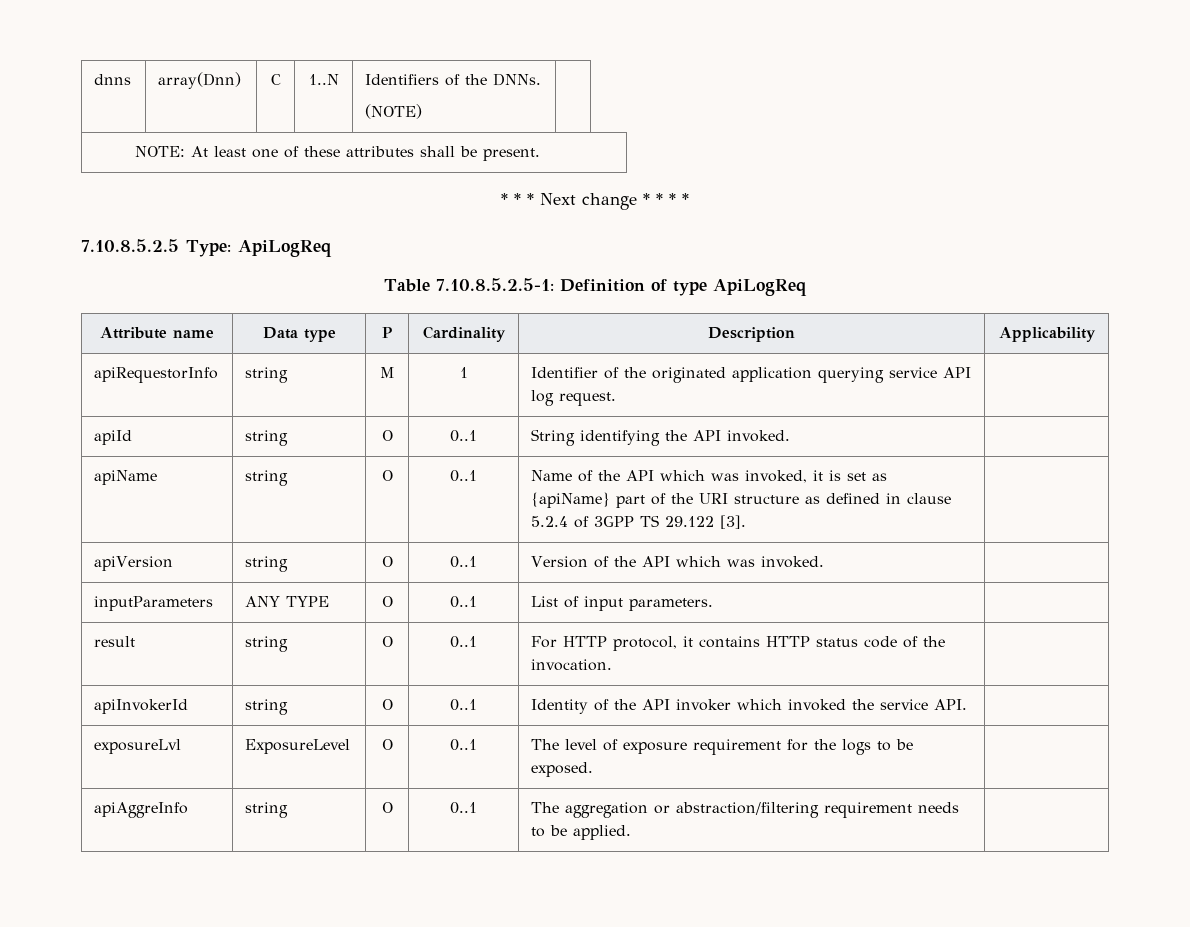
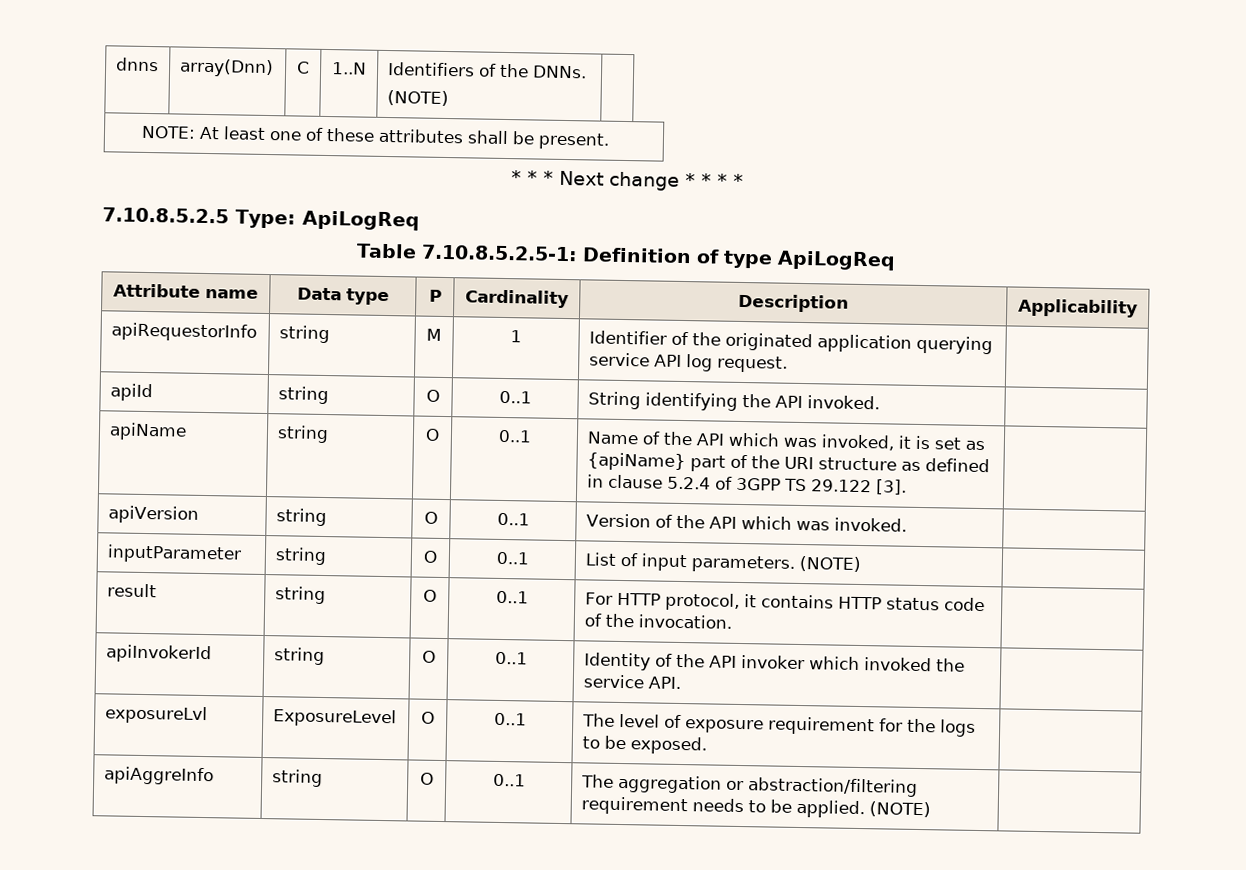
- inputParameters | ANY TYPE | O | 0..1 | List of input parameters. |
+ inputParameter | string | O | 0..1 | List of input parameters. (NOTE) |
- apiAggreInfo | string | O | 0..1 | The aggregation or abstraction/filtering requirement needs to be applied. |
+ apiAggreInfo | string | O | 0..1 | The aggregation or abstraction/filtering requirement needs to be applied. (NOTE) |

